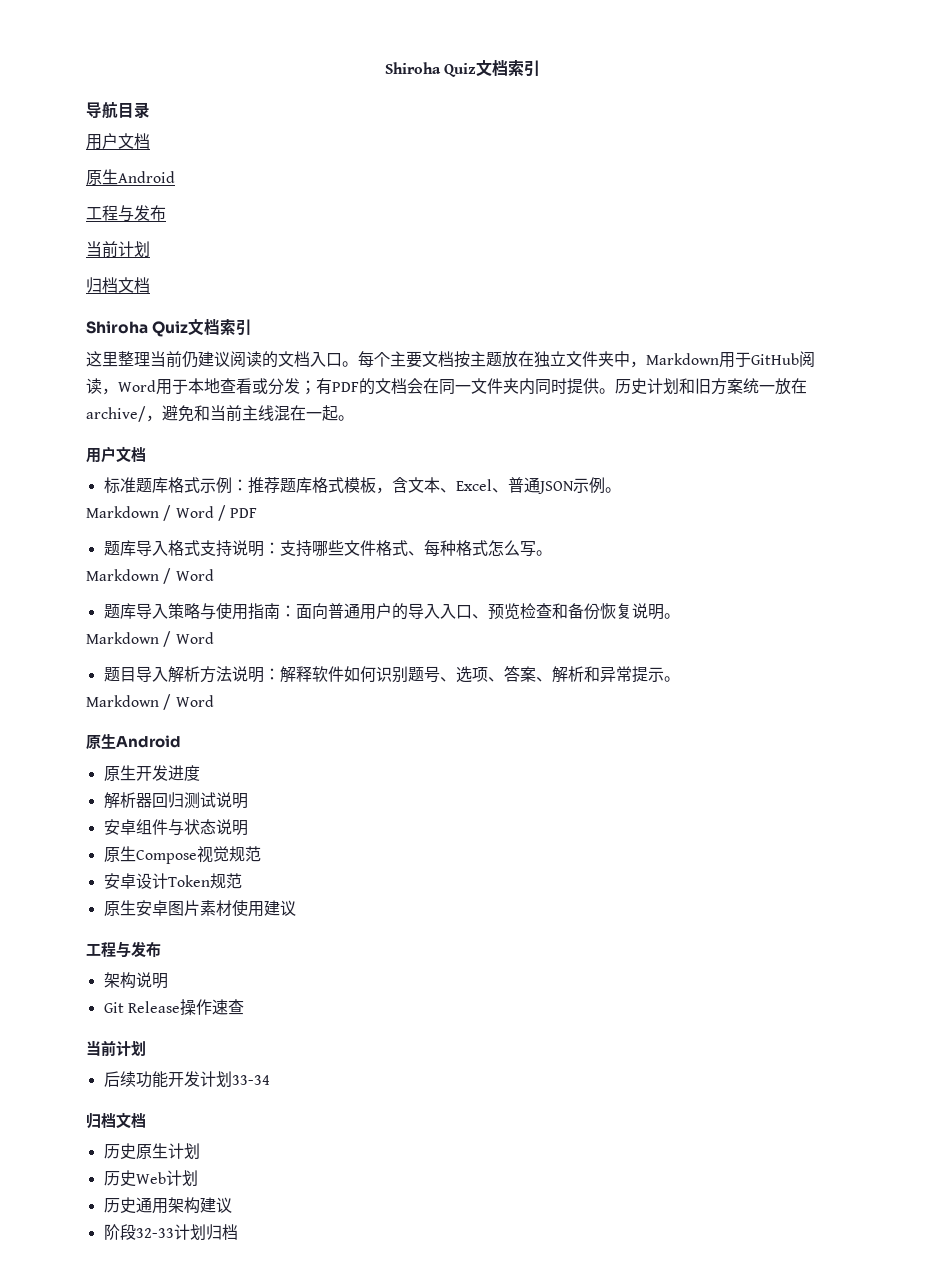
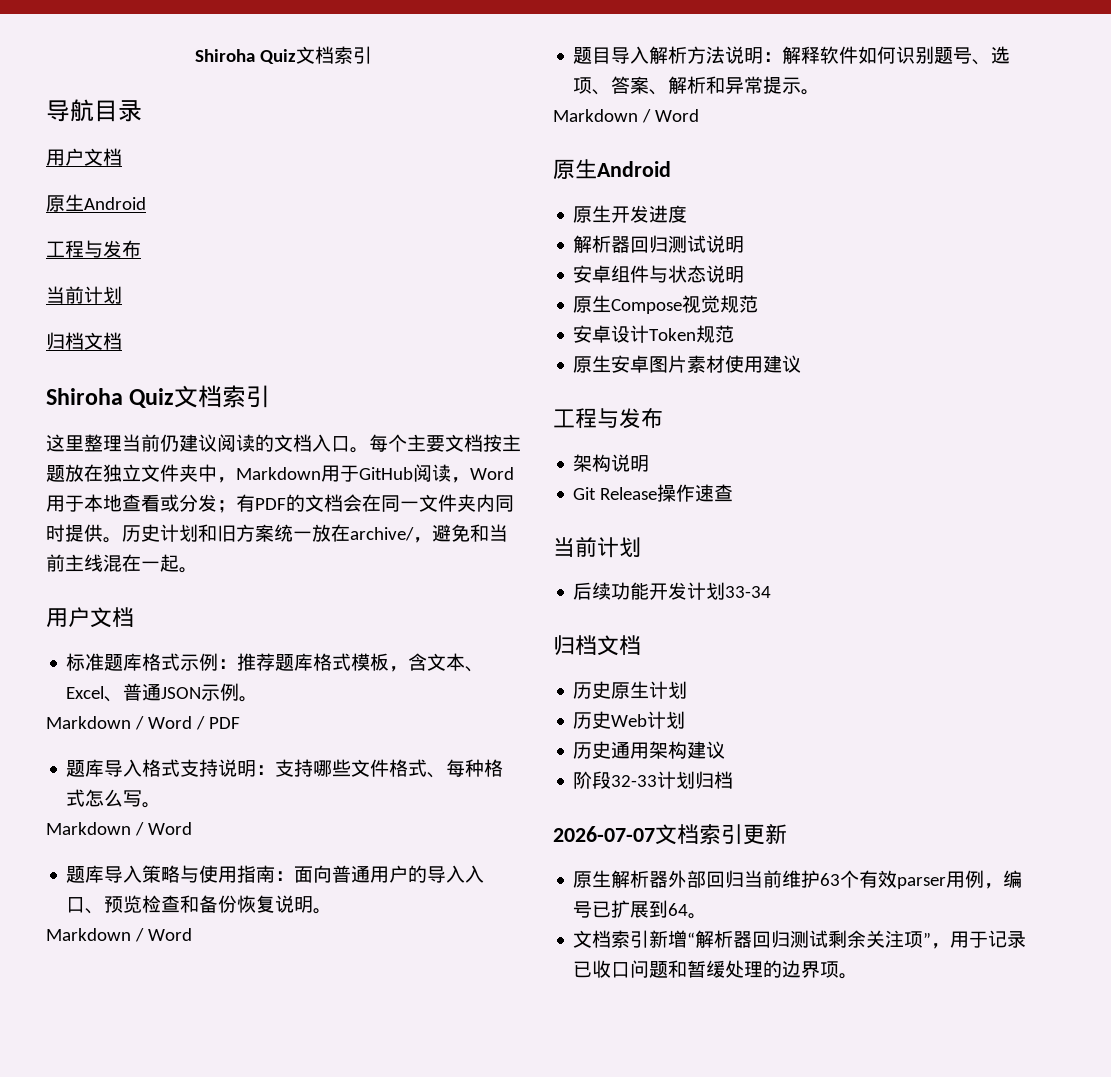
+ 2026-07-07文档索引更新
+ 原生解析器外部回归当前维护63个有效parser用例，编号已扩展到64。
+ 文档索引新增“解析器回归测试剩余关注项”，用于记录已收口问题和暂缓处理的边界项。

